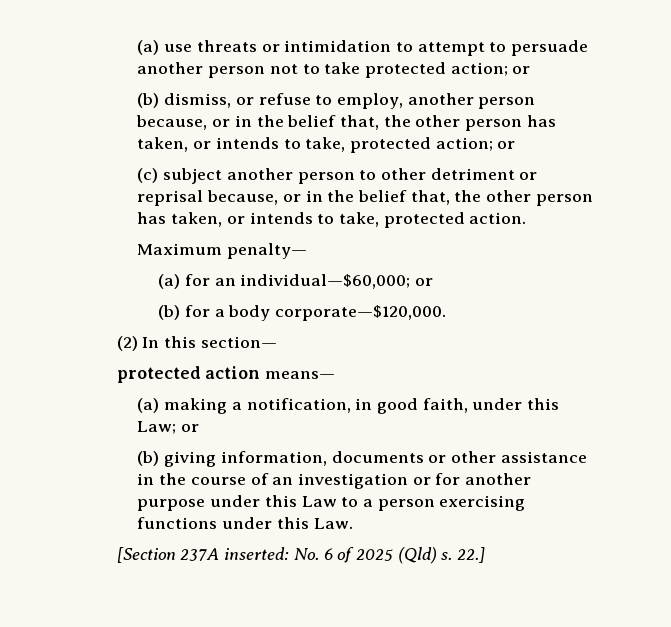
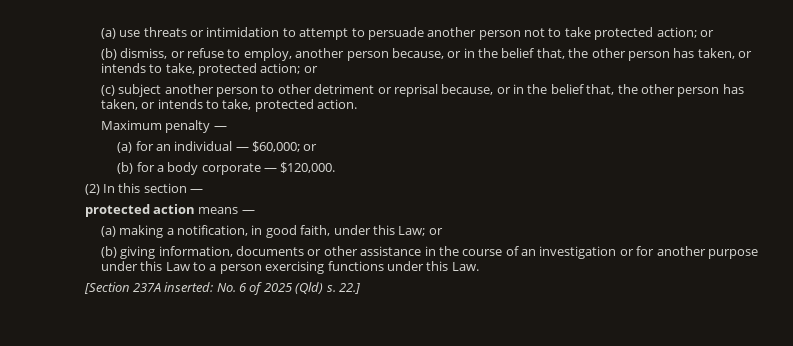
- Maximum penalty—
+ Maximum penalty —
- (a) for an individual—$60,000; or
+ (a) for an individual — $60,000; or
- (b) for a body corporate—$120,000.
+ (b) for a body corporate — $120,000.
- (2) In this section—
+ (2) In this section —
- protected action means—
+ protected action means —

